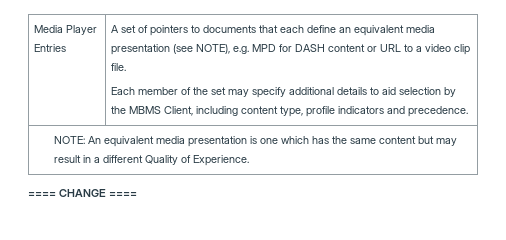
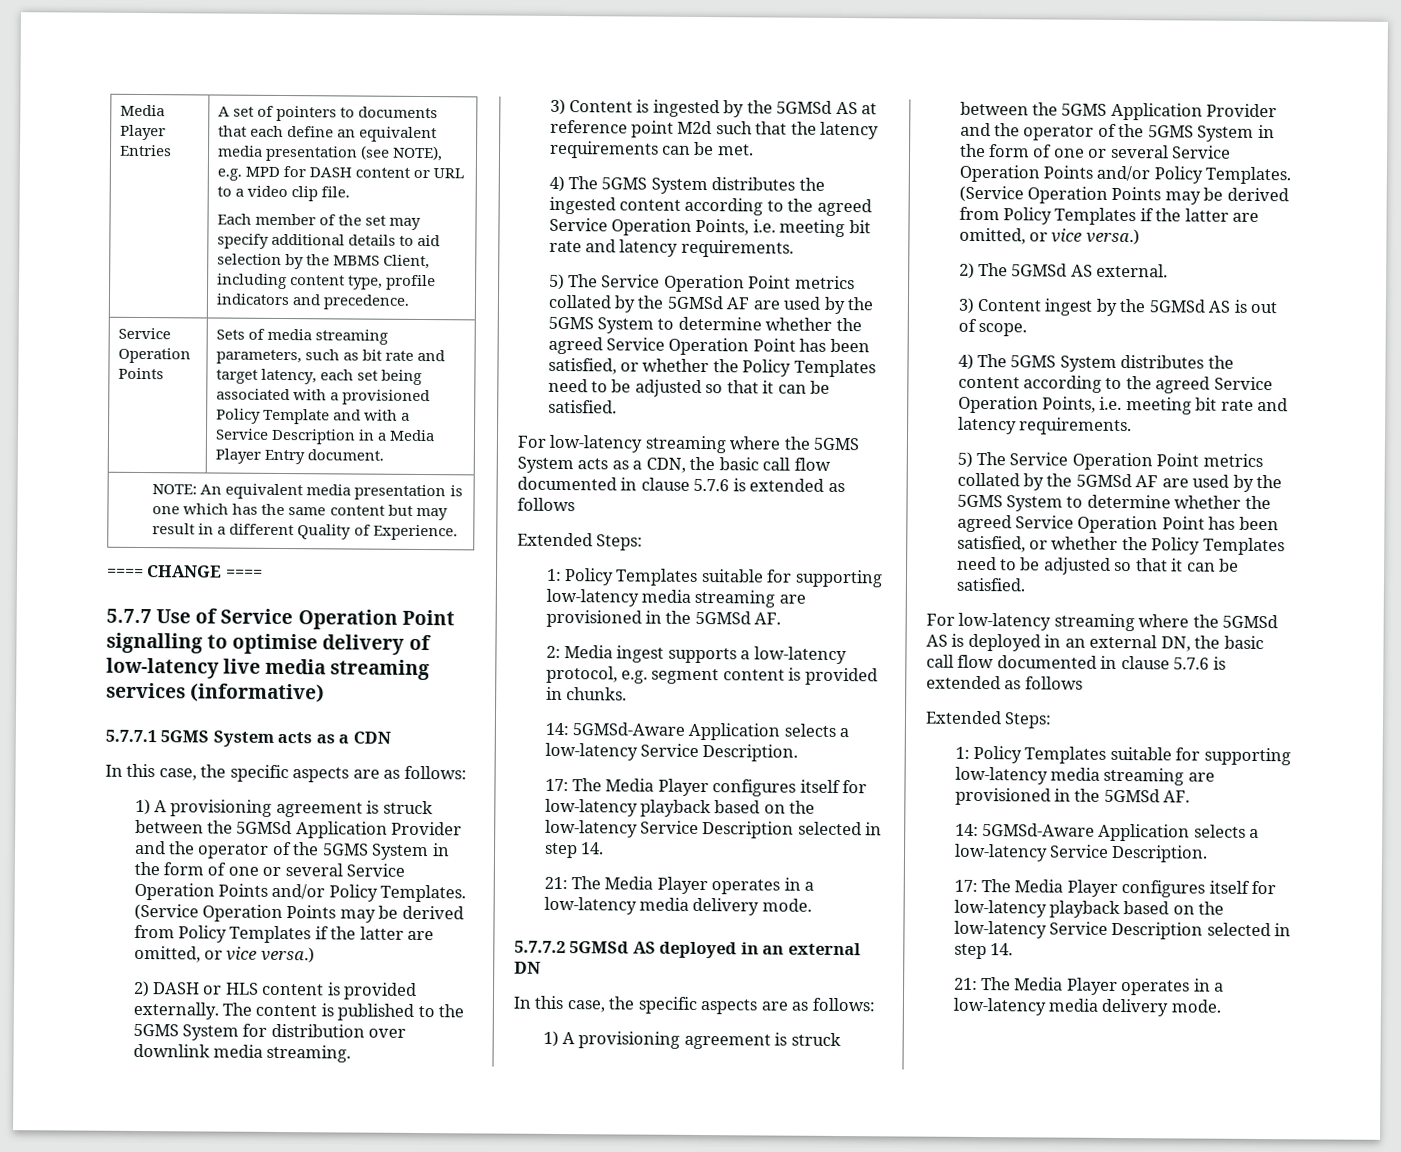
+ Service Operation Points | Sets of media streaming parameters, such as bit rate and target latency, each set being associated with a provisioned Policy Template and with a Service Description in a Media Player Entry document.
+ 5.7.7 Use of Service Operation Point signalling to optimise delivery of low-latency live media streaming services (informative)
+ 5.7.7.1 5GMS System acts as a CDN
+ In this case, the specific aspects are as follows:
+ 1) A provisioning agreement is struck between the 5GMSd Application Provider and the operator of the 5GMS System in the form of one or several Service Operation Points and/or Policy Templates. (Service Operation Points may be derived from Policy Templates if the latter are omitted, or vice versa.)
+ 2) DASH or HLS content is provided externally. The content is published to the 5GMS System for distribution over downlink media streaming.
+ 3) Content is ingested by the 5GMSd AS at reference point M2d such that the latency requirements can be met.
+ 4) The 5GMS System distributes the ingested content according to the agreed Service Operation Points, i.e. meeting bit rate and latency requirements.
+ 5) The Service Operation Point metrics collated by the 5GMSd AF are used by the 5GMS System to determine whether the agreed Service Operation Point has been satisfied, or whether the Policy Templates need to be adjusted so that it can be satisfied.
+ For low-latency streaming where the 5GMS System acts as a CDN, the basic call flow documented in clause 5.7.6 is extended as follows
+ Extended Steps:
+ 1: Policy Templates suitable for supporting low-latency media streaming are provisioned in the 5GMSd AF.
+ 2: Media ingest supports a low-latency protocol, e.g. segment content is provided in chunks.
+ 14: 5GMSd-Aware Application selects a low-latency Service Description.
+ 17: The Media Player configures itself for low-latency playback based on the low-latency Service Description selected in step 14.
+ 21: The Media Player operates in a low-latency media delivery mode.
+ 5.7.7.2 5GMSd AS deployed in an external DN
+ In this case, the specific aspects are as follows:
+ 1) A provisioning agreement is struck between the 5GMS Application Provider and the operator of the 5GMS System in the form of one or several Service Operation Points and/or Policy Templates. (Service Operation Points may be derived from Policy Templates if the latter are omitted, or vice versa.)
+ 2) The 5GMSd AS external.
+ 3) Content ingest by the 5GMSd AS is out of scope.
+ 4) The 5GMS System distributes the content according to the agreed Service Operation Points, i.e. meeting bit rate and latency requirements.
+ 5) The Service Operation Point metrics collated by the 5GMSd AF are used by the 5GMS System to determine whether the agreed Service Operation Point has been satisfied, or whether the Policy Templates need to be adjusted so that it can be satisfied.
+ For low-latency streaming where the 5GMSd AS is deployed in an external DN, the basic call flow documented in clause 5.7.6 is extended as follows
+ Extended Steps:
+ 1: Policy Templates suitable for supporting low-latency media streaming are provisioned in the 5GMSd AF.
+ 14: 5GMSd-Aware Application selects a low-latency Service Description.
+ 17: The Media Player configures itself for low-latency playback based on the low-latency Service Description selected in step 14.
+ 21: The Media Player operates in a low-latency media delivery mode.

